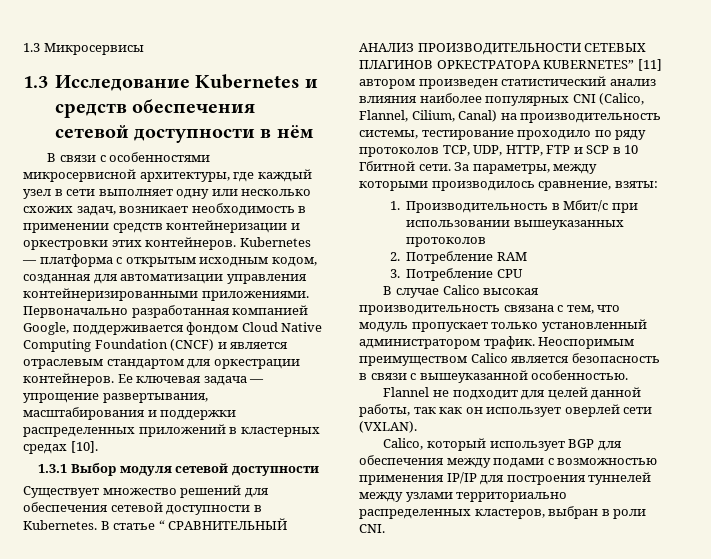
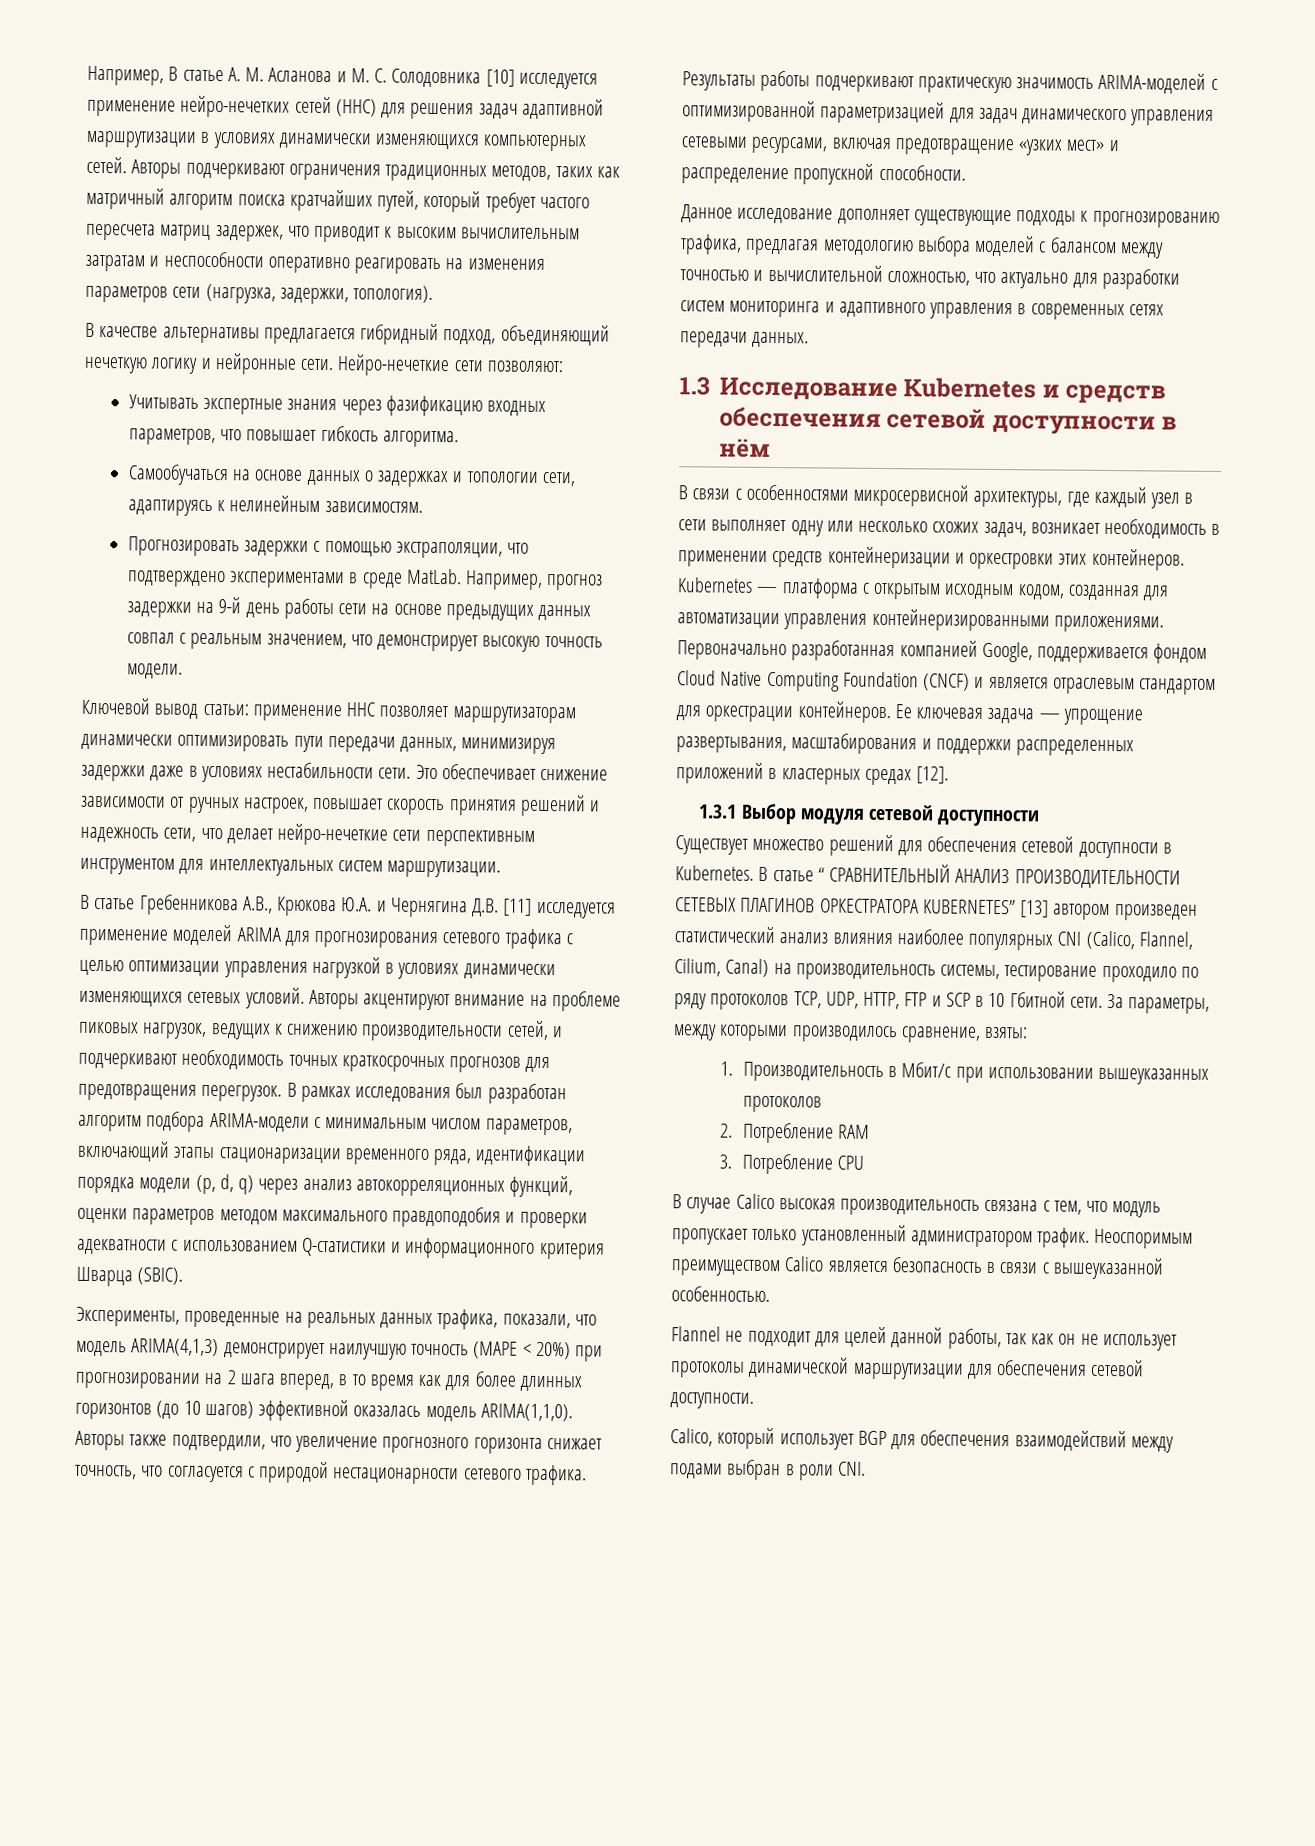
- 1.3 Микросервисы
+ Например, В статье А. М. Асланова и М. С. Солодовника [10] исследуется применение нейро-нечетких сетей (ННС) для решения задач адаптивной маршрутизации в условиях динамически изменяющихся компьютерных сетей. Авторы подчеркивают ограничения традиционных методов, таких как матричный алгоритм поиска кратчайших путей, который требует частого пересчета матриц задержек, что приводит к высоким вычислительным затратам и неспособности оперативно реагировать на изменения параметров сети (нагрузка, задержки, топология).
+ В качестве альтернативы предлагается гибридный подход, объединяющий нечеткую логику и нейронные сети. Нейро-нечеткие сети позволяют:
+ Учитывать экспертные знания через фазификацию входных параметров, что повышает гибкость алгоритма.
+ Самообучаться на основе данных о задержках и топологии сети, адаптируясь к нелинейным зависимостям.
+ Прогнозировать задержки с помощью экстраполяции, что подтверждено экспериментами в среде MatLab. Например, прогноз задержки на 9-й день работы сети на основе предыдущих данных совпал с реальным значением, что демонстрирует высокую точность модели.
+ Ключевой вывод статьи: применение ННС позволяет маршрутизаторам динамически оптимизировать пути передачи данных, минимизируя задержки даже в условиях нестабильности сети. Это обеспечивает снижение зависимости от ручных настроек, повышает скорость принятия решений и надежность сети, что делает нейро-нечеткие сети перспективным инструментом для интеллектуальных систем маршрутизации.
+ В статье Гребенникова А.В., Крюкова Ю.А. и Чернягина Д.В. [11] исследуется применение моделей ARIMA для прогнозирования сетевого трафика с целью оптимизации управления нагрузкой в условиях динамически изменяющихся сетевых условий. Авторы акцентируют внимание на проблеме пиковых нагрузок, ведущих к снижению производительности сетей, и подчеркивают необходимость точных краткосрочных прогнозов для предотвращения перегрузок. В рамках исследования был разработан алгоритм подбора ARIMA-модели с минимальным числом параметров, включающий этапы стационаризации временного ряда, идентификации порядка модели (p, d, q) через анализ автокорреляционных функций, оценки параметров методом максимального правдоподобия и проверки адекватности с использованием Q-статистики и информационного критерия Шварца (SBIC).
+ Эксперименты, проведенные на реальных данных трафика, показали, что модель ARIMA(4,1,3) демонстрирует наилучшую точность (MAPE < 20%) при прогнозировании на 2 шага вперед, в то время как для более длинных горизонтов (до 10 шагов) эффективной оказалась модель ARIMA(1,1,0). Авторы также подтвердили, что увеличение прогнозного горизонта снижает точность, что согласуется с природой нестационарности сетевого трафика. Результаты работы подчеркивают практическую значимость ARIMA-моделей с оптимизированной параметризацией для задач динамического управления сетевыми ресурсами, включая предотвращение «узких мест» и распределение пропускной способности.
+ Данное исследование дополняет существующие подходы к прогнозированию трафика, предлагая методологию выбора моделей с балансом между точностью и вычислительной сложностью, что актуально для разработки систем мониторинга и адаптивного управления в современных сетях передачи данных.
- Ее ключевая задача — упрощение развертывания, масштабирования и поддержки распределенных приложений в кластерных средах [10].
+ Ее ключевая задача — упрощение развертывания, масштабирования и поддержки распределенных приложений в кластерных средах [12].
- В статье “ СРАВНИТЕЛЬНЫЙ АНАЛИЗ ПРОИЗВОДИТЕЛЬНОСТИ СЕТЕВЫХ ПЛАГИНОВ ОРКЕСТРАТОРА KUBERNETES” [11] автором произведен статистический анализ влияния наиболее популярных CNI (Calico, Flannel, Cilium, Canal) на производительность системы, тестирование проходило по ряду протоколов TCP, UDP, HTTP, FTP и SCP в 10 Гбитной сети.
+ В статье “ СРАВНИТЕЛЬНЫЙ АНАЛИЗ ПРОИЗВОДИТЕЛЬНОСТИ СЕТЕВЫХ ПЛАГИНОВ ОРКЕСТРАТОРА KUBERNETES” [13] автором произведен статистический анализ влияния наиболее популярных CNI (Calico, Flannel, Cilium, Canal) на производительность системы, тестирование проходило по ряду протоколов TCP, UDP, HTTP, FTP и SCP в 10 Гбитной сети.
- Flannel не подходит для целей данной работы, так как он использует оверлей сети (VXLAN).
+ Flannel не подходит для целей данной работы, так как он не использует протоколы динамической маршрутизации для обеспечения сетевой доступности.
- Calico, который использует BGP для обеспечения между подами с возможностью применения IP/IP для построения туннелей между узлами территориально распределенных кластеров, выбран в роли CNI.
+ Calico, который использует BGP для обеспечения взаимодействий между подами выбран в роли CNI.

